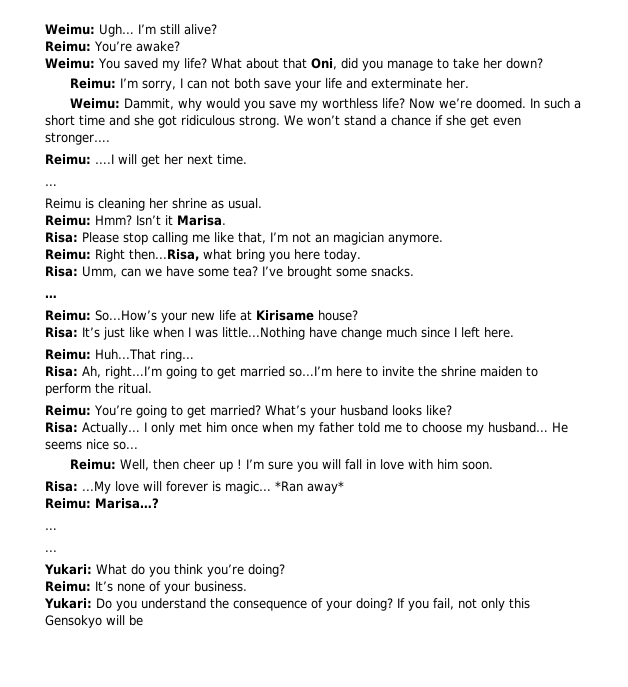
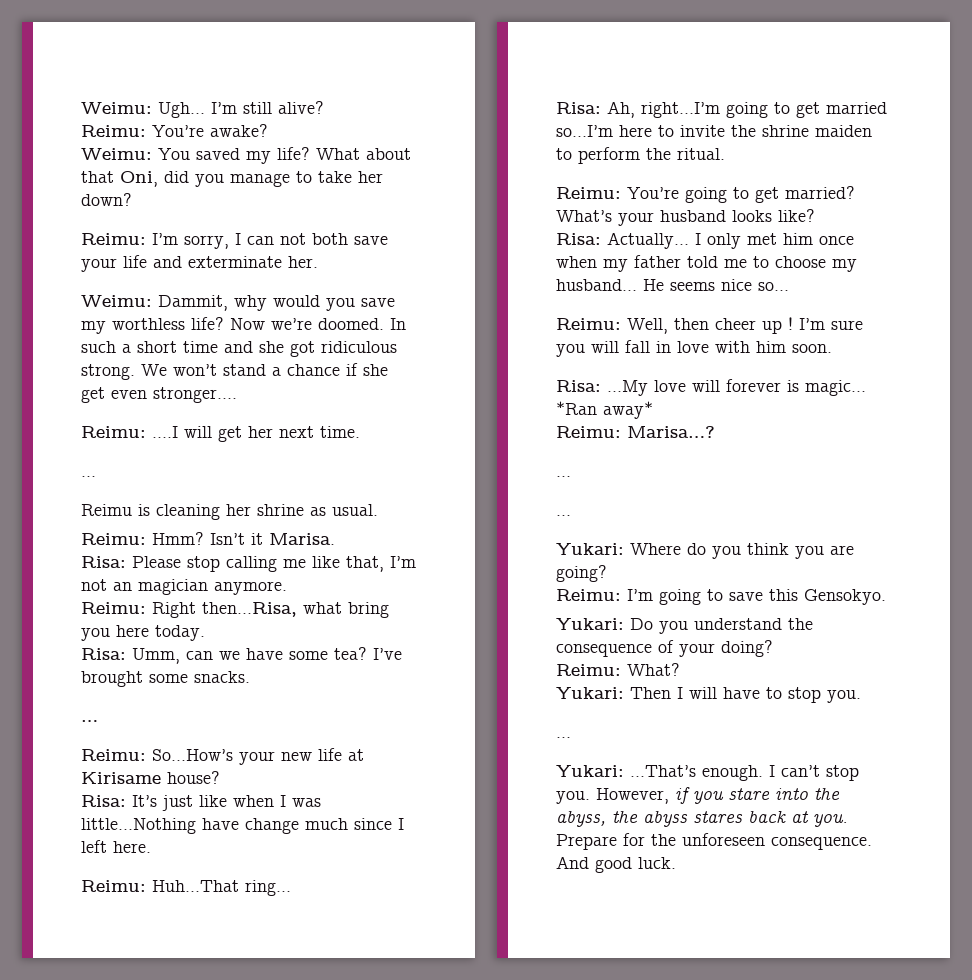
- Yukari: What do you think you’re doing?
- Reimu: It’s none of your business.
+ Yukari: Where do you think you are going?
+ Reimu: I’m going to save this Gensokyo.
- Yukari: Do you understand the consequence of your doing? If you fail, not only this Gensokyo will be
+ Yukari: Do you understand the consequence of your doing?
+ Reimu: What?
+ Yukari: Then I will have to stop you.
+ …
+ Yukari: ...That’s enough. I can’t stop you. However, if you stare into the abyss, the abyss stares back at you. Prepare for the unforeseen consequence. And good luck.

